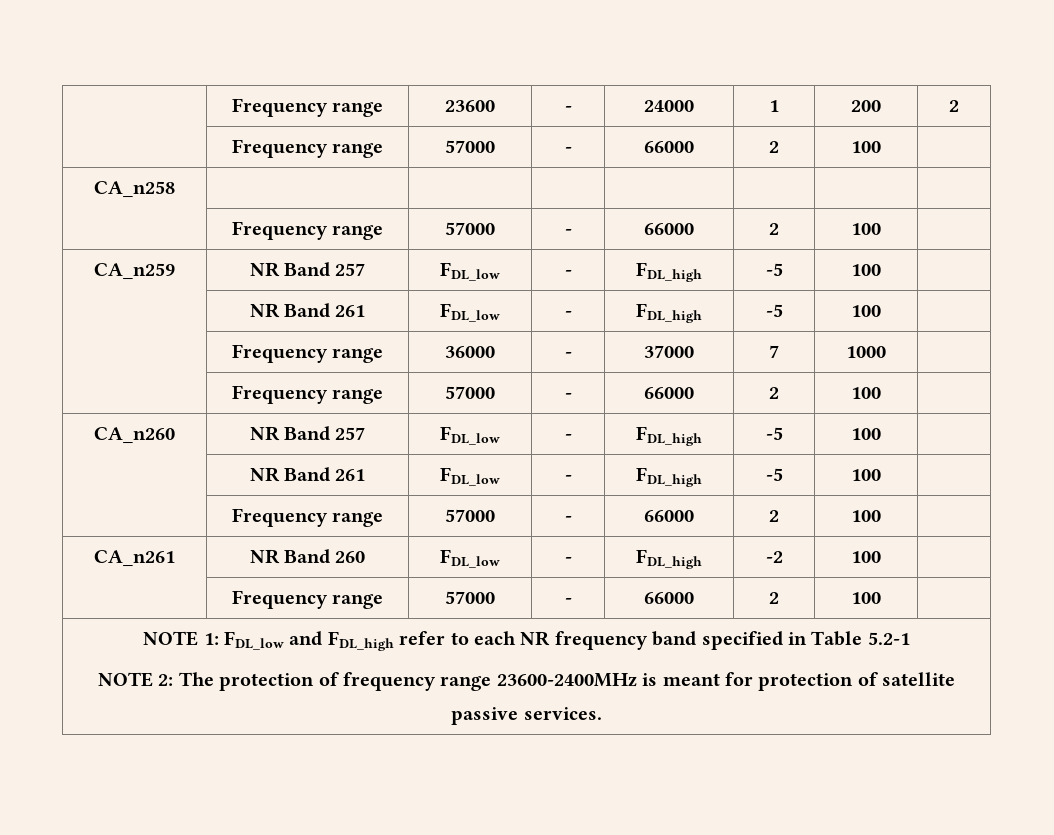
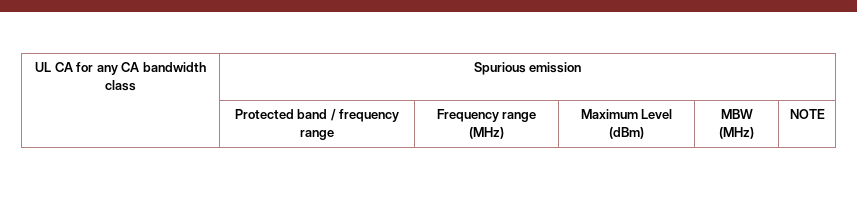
- | Frequency range | 23600 | - | 24000 | 1 | 200 | 2
- | Frequency range | 57000 | - | 66000 | 2 | 100 |
- CA_n258 | | | | | | |
- | Frequency range | 57000 | - | 66000 | 2 | 100 |
- CA_n259 | NR Band 257 | FDL_low | - | FDL_high | -5 | 100 |
- | NR Band 261 | FDL_low | - | FDL_high | -5 | 100 |
- | Frequency range | 36000 | - | 37000 | 7 | 1000 |
- | Frequency range | 57000 | - | 66000 | 2 | 100 |
- CA_n260 | NR Band 257 | FDL_low | - | FDL_high | -5 | 100 |
- | NR Band 261 | FDL_low | - | FDL_high | -5 | 100 |
- | Frequency range | 57000 | - | 66000 | 2 | 100 |
- CA_n261 | NR Band 260 | FDL_low | - | FDL_high | -2 | 100 |
- | Frequency range | 57000 | - | 66000 | 2 | 100 |
- NOTE 1: FDL_low and FDL_high refer to each NR frequency band specified in Table 5.2-1
- NOTE 2: The protection of frequency range 23600-2400MHz is meant for protection of satellite passive services.
+ UL CA for any CA bandwidth class | Spurious emission
+ | Protected band / frequency range | Frequency range (MHz) | Maximum Level (dBm) | MBW (MHz) | NOTE

